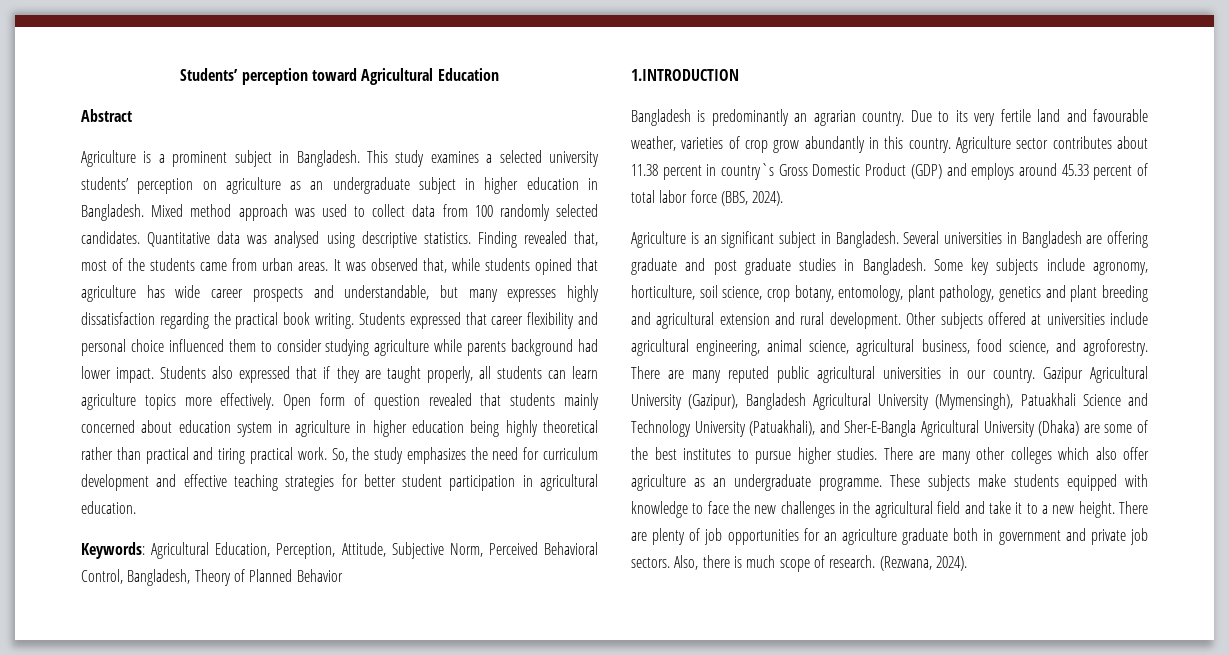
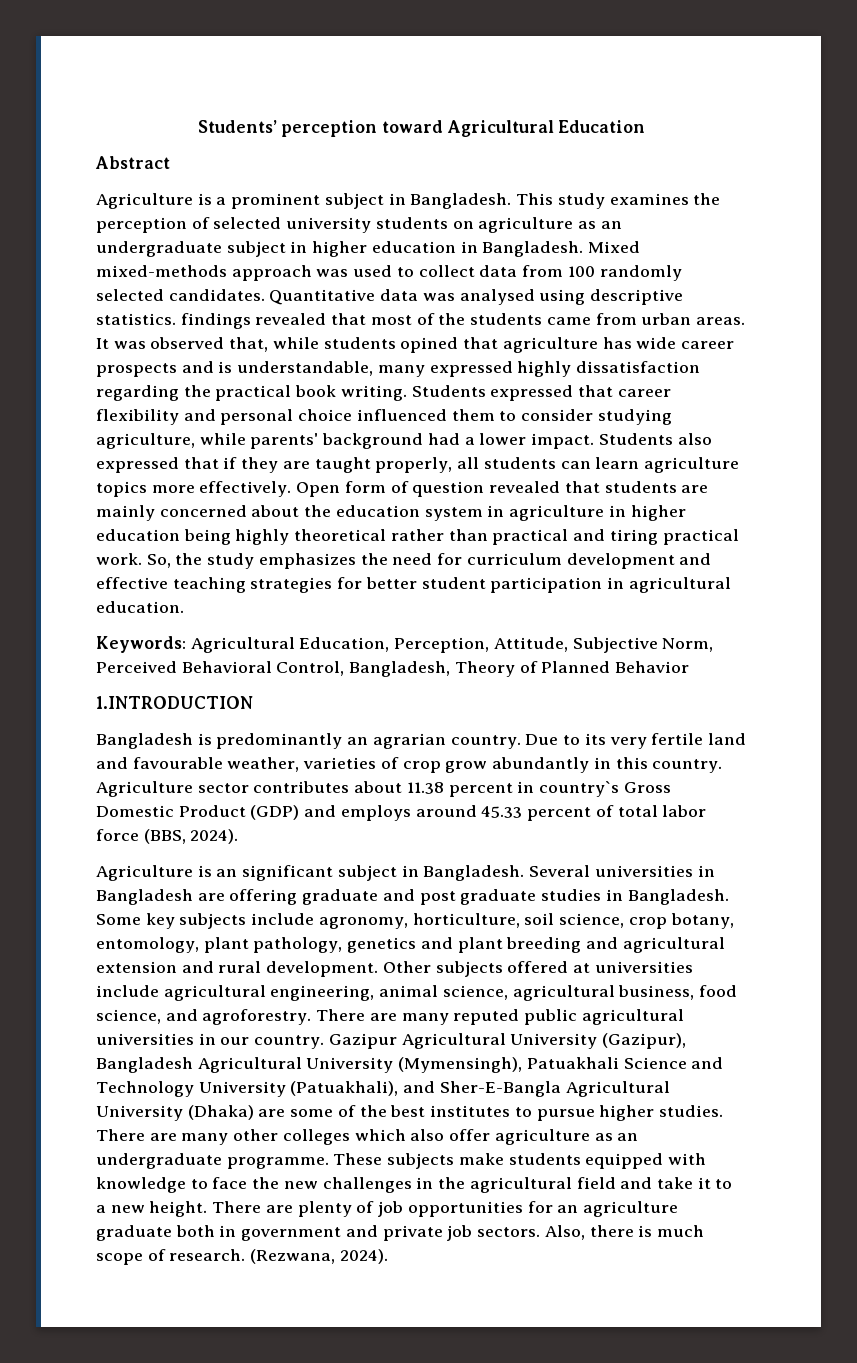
- This study examines a selected university students’ perception on agriculture as an undergraduate subject in higher education in Bangladesh.
+ This study examines the perception of selected university students on agriculture as an undergraduate subject in higher education in Bangladesh.
- Mixed method approach was used to collect data from 100 randomly selected candidates.
+ Mixed mixed-methods approach was used to collect data from 100 randomly selected candidates.
- Quantitative data was analysed using descriptive statistics. Finding revealed that, most of the students came from urban areas.
+ Quantitative data was analysed using descriptive statistics. findings revealed that most of the students came from urban areas.
- It was observed that, while students opined that agriculture has wide career prospects and understandable, but many expresses highly dissatisfaction regarding the practical book writing.
+ It was observed that, while students opined that agriculture has wide career prospects and is understandable, many expressed highly dissatisfaction regarding the practical book writing.
- Students expressed that career flexibility and personal choice influenced them to consider studying agriculture while parents background had lower impact.
+ Students expressed that career flexibility and personal choice influenced them to consider studying agriculture, while parents' background had a lower impact.
- Open form of question revealed that students mainly concerned about education system in agriculture in higher education being highly theoretical rather than practical and tiring practical work.
+ Open form of question revealed that students are mainly concerned about the education system in agriculture in higher education being highly theoretical rather than practical and tiring practical work.

